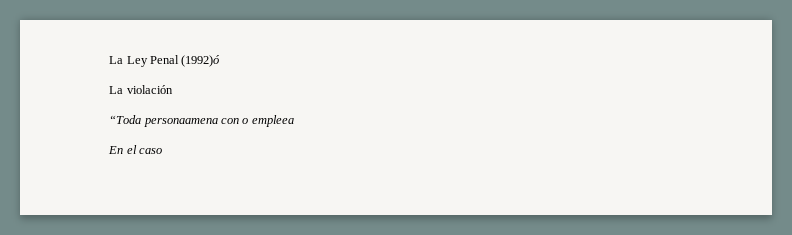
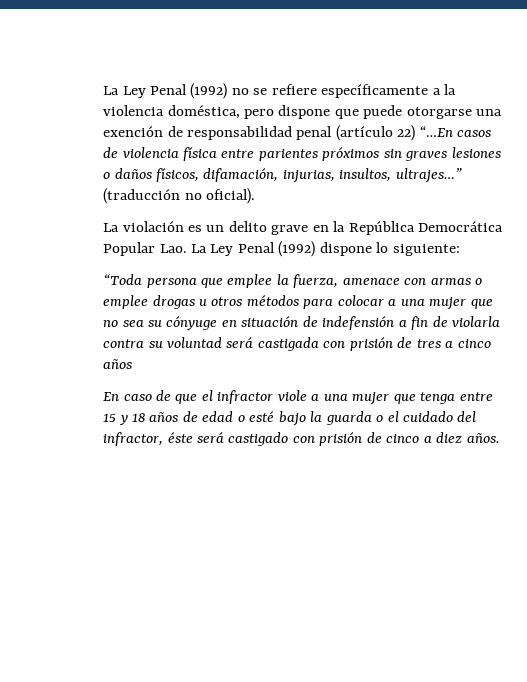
- La Ley Penal (1992)ó
- La violación
- “Toda personaamena con o empleea
- En el caso
+ La Ley Penal (1992) no se refiere específicamente a la violencia doméstica, pero dispone que puede otorgarse una exención de responsabilidad penal (artículo 22) “…En casos de violencia física entre parientes próximos sin graves lesiones o daños físicos, difamación, injurias, insultos, ultrajes…” (traducción no oficial).
+ La violación es un delito grave en la República Democrática Popular Lao. La Ley Penal (1992) dispone lo siguiente:
+ “Toda persona que emplee la fuerza, amenace con armas o emplee drogas u otros métodos para colocar a una mujer que no sea su cónyuge en situación de indefensión a fin de violarla contra su voluntad será castigada con prisión de tres a cinco años
+ En caso de que el infractor viole a una mujer que tenga entre 15 y 18 años de edad o esté bajo la guarda o el cuidado del infractor, éste será castigado con prisión de cinco a diez años.

